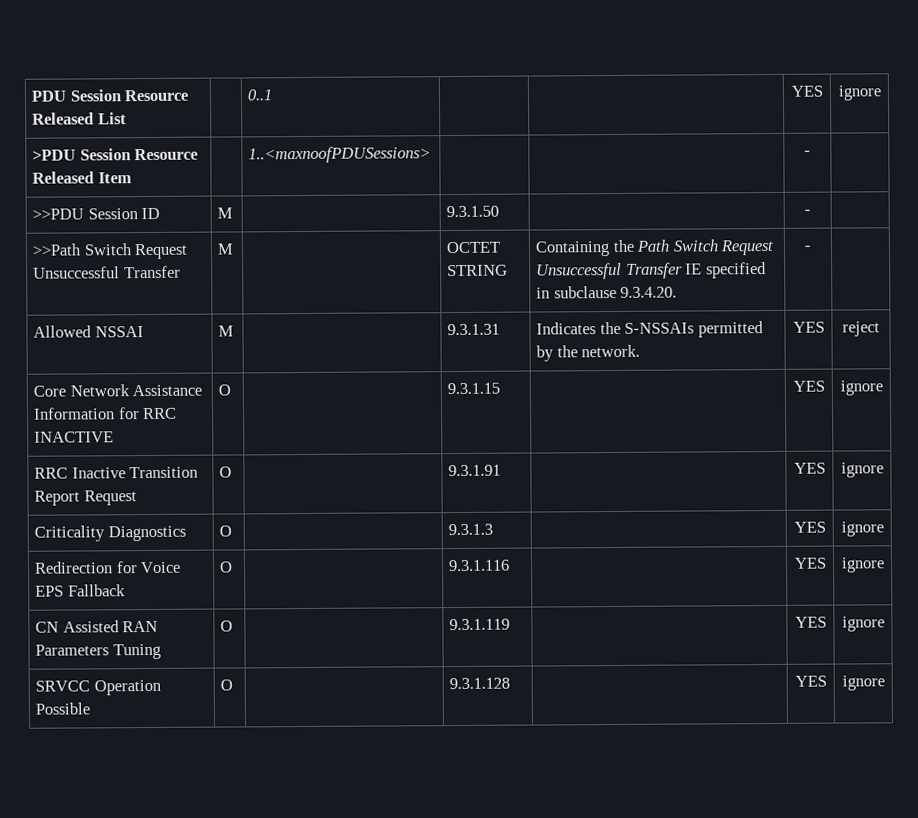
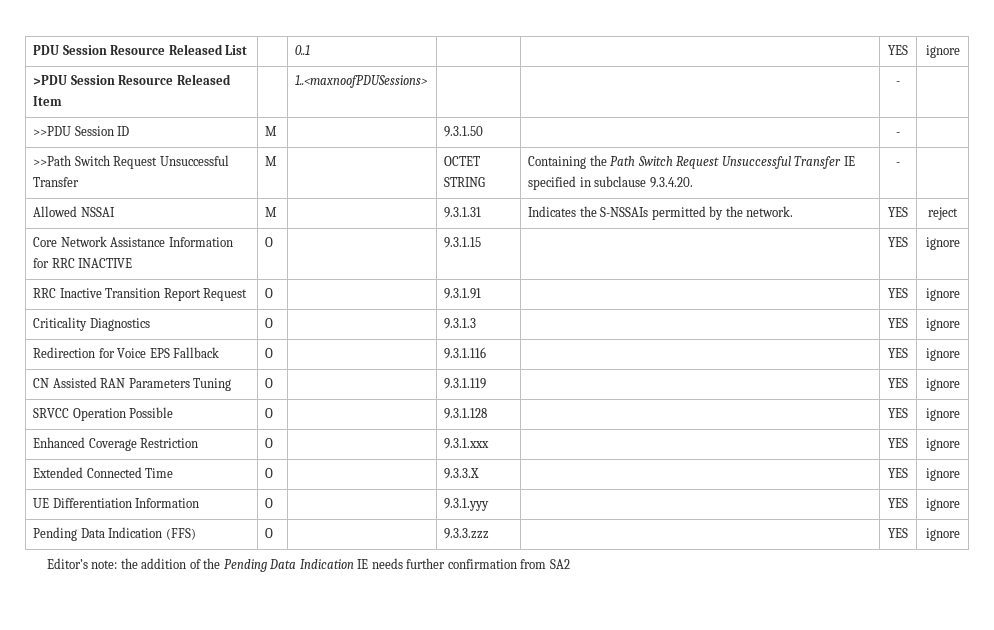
+ Enhanced Coverage Restriction | O | | 9.3.1.xxx | | YES | ignore
+ Extended Connected Time | O | | 9.3.3.X | | YES | ignore
+ UE Differentiation Information | O | | 9.3.1.yyy | | YES | ignore
+ Pending Data Indication (FFS) | O | | 9.3.3.zzz | | YES | ignore
+ Editor’s note: the addition of the Pending Data Indication IE needs further confirmation from SA2

